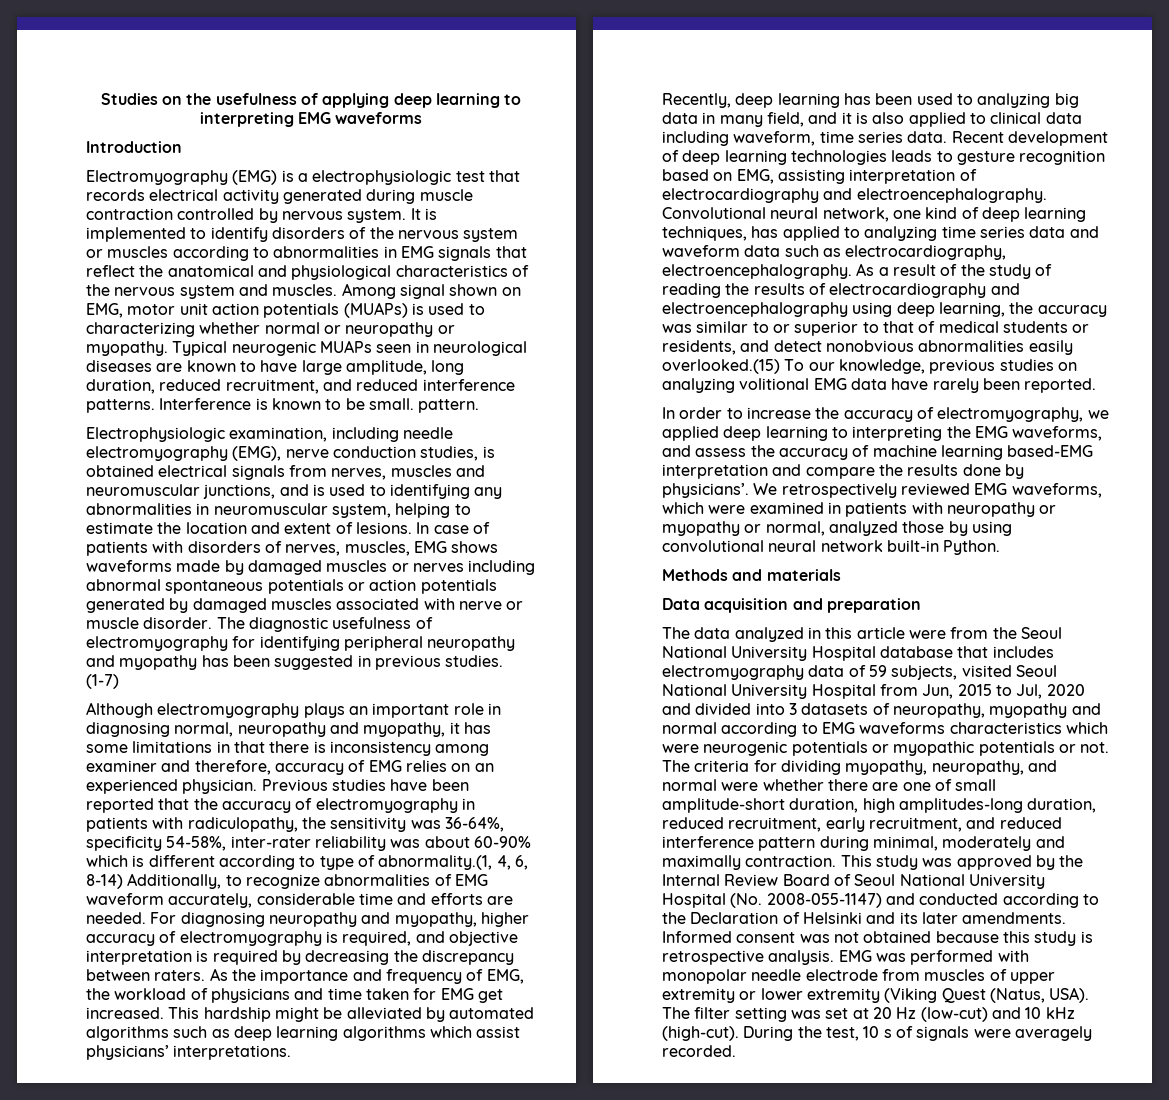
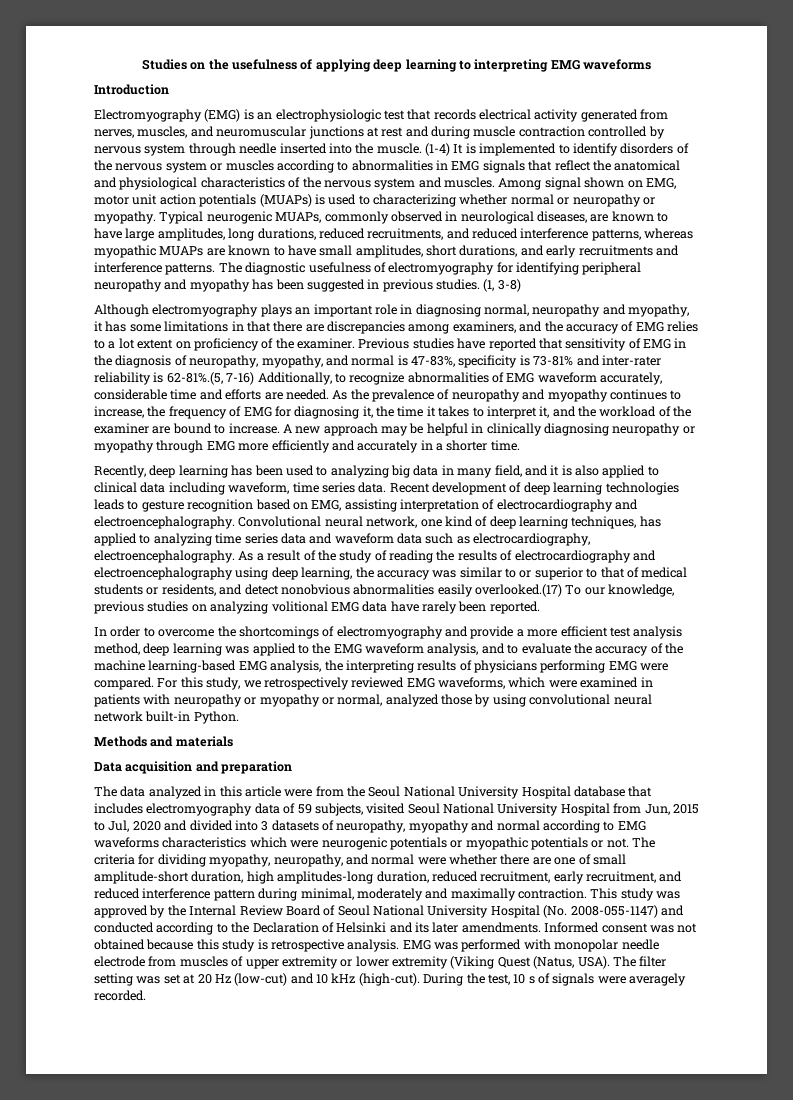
- Electromyography (EMG) is a electrophysiologic test that records electrical activity generated during muscle contraction controlled by nervous system. It is implemented to identify disorders of the nervous system or muscles according to abnormalities in EMG signals that reflect the anatomical and physiological characteristics of the nervous system and muscles.
+ Electromyography (EMG) is an electrophysiologic test that records electrical activity generated from nerves, muscles, and neuromuscular junctions at rest and during muscle contraction controlled by nervous system through needle inserted into the muscle. (1-4) It is implemented to identify disorders of the nervous system or muscles according to abnormalities in EMG signals that reflect the anatomical and physiological characteristics of the nervous system and muscles.
- Typical neurogenic MUAPs seen in neurological diseases are known to have large amplitude, long duration, reduced recruitment, and reduced interference patterns. Interference is known to be small. pattern.
- Electrophysiologic examination, including needle electromyography (EMG), nerve conduction studies, is obtained electrical signals from nerves, muscles and neuromuscular junctions, and is used to identifying any abnormalities in neuromuscular system, helping to estimate the location and extent of lesions. In case of patients with disorders of nerves, muscles, EMG shows waveforms made by damaged muscles or nerves including abnormal spontaneous potentials or action potentials generated by damaged muscles associated with nerve or muscle disorder.
+ Typical neurogenic MUAPs, commonly observed in neurological diseases, are known to have large amplitudes, long durations, reduced recruitments, and reduced interference patterns, whereas myopathic MUAPs are known to have small amplitudes, short durations, and early recruitments and interference patterns.
- (1-7)
+ (1, 3-8)
- Although electromyography plays an important role in diagnosing normal, neuropathy and myopathy, it has some limitations in that there is inconsistency among examiner and therefore, accuracy of EMG relies on an experienced physician.
+ Although electromyography plays an important role in diagnosing normal, neuropathy and myopathy, it has some limitations in that there are discrepancies among examiners, and the accuracy of EMG relies to a lot extent on proficiency of the examiner.
- Previous studies have been reported that the accuracy of electromyography in patients with radiculopathy, the sensitivity was 36-64%, specificity 54-58%, inter-rater reliability was about 60-90% which is different according to type of abnormality.(1, 4, 6, 8-14) Additionally, to recognize abnormalities of EMG waveform accurately, considerable time and efforts are needed.
+ Previous studies have reported that sensitivity of EMG in the diagnosis of neuropathy, myopathy, and normal is 47-83%, specificity is 73-81% and inter-rater reliability is 62-81%.(5, 7-16) Additionally, to recognize abnormalities of EMG waveform accurately, considerable time and efforts are needed.
- For diagnosing neuropathy and myopathy, higher accuracy of electromyography is required, and objective interpretation is required by decreasing the discrepancy between raters. As the importance and frequency of EMG, the workload of physicians and time taken for EMG get increased. This hardship might be alleviated by automated algorithms such as deep learning algorithms which assist physicians’ interpretations.
+ As the prevalence of neuropathy and myopathy continues to increase, the frequency of EMG for diagnosing it, the time it takes to interpret it, and the workload of the examiner are bound to increase. A new approach may be helpful in clinically diagnosing neuropathy or myopathy through EMG more efficiently and accurately in a shorter time.
- As a result of the study of reading the results of electrocardiography and electroencephalography using deep learning, the accuracy was similar to or superior to that of medical students or residents, and detect nonobvious abnormalities easily overlooked.(15) To our knowledge, previous studies on analyzing volitional EMG data have rarely been reported.
+ As a result of the study of reading the results of electrocardiography and electroencephalography using deep learning, the accuracy was similar to or superior to that of medical students or residents, and detect nonobvious abnormalities easily overlooked.(17) To our knowledge, previous studies on analyzing volitional EMG data have rarely been reported.
- In order to increase the accuracy of electromyography, we applied deep learning to interpreting the EMG waveforms, and assess the accuracy of machine learning based-EMG interpretation and compare the results done by physicians’. We retrospectively reviewed EMG waveforms, which were examined in patients with neuropathy or myopathy or normal, analyzed those by using convolutional neural network built-in Python.
+ In order to overcome the shortcomings of electromyography and provide a more efficient test analysis method, deep learning was applied to the EMG waveform analysis, and to evaluate the accuracy of the machine learning-based EMG analysis, the interpreting results of physicians performing EMG were compared. For this study, we retrospectively reviewed EMG waveforms, which were examined in patients with neuropathy or myopathy or normal, analyzed those by using convolutional neural network built-in Python.

